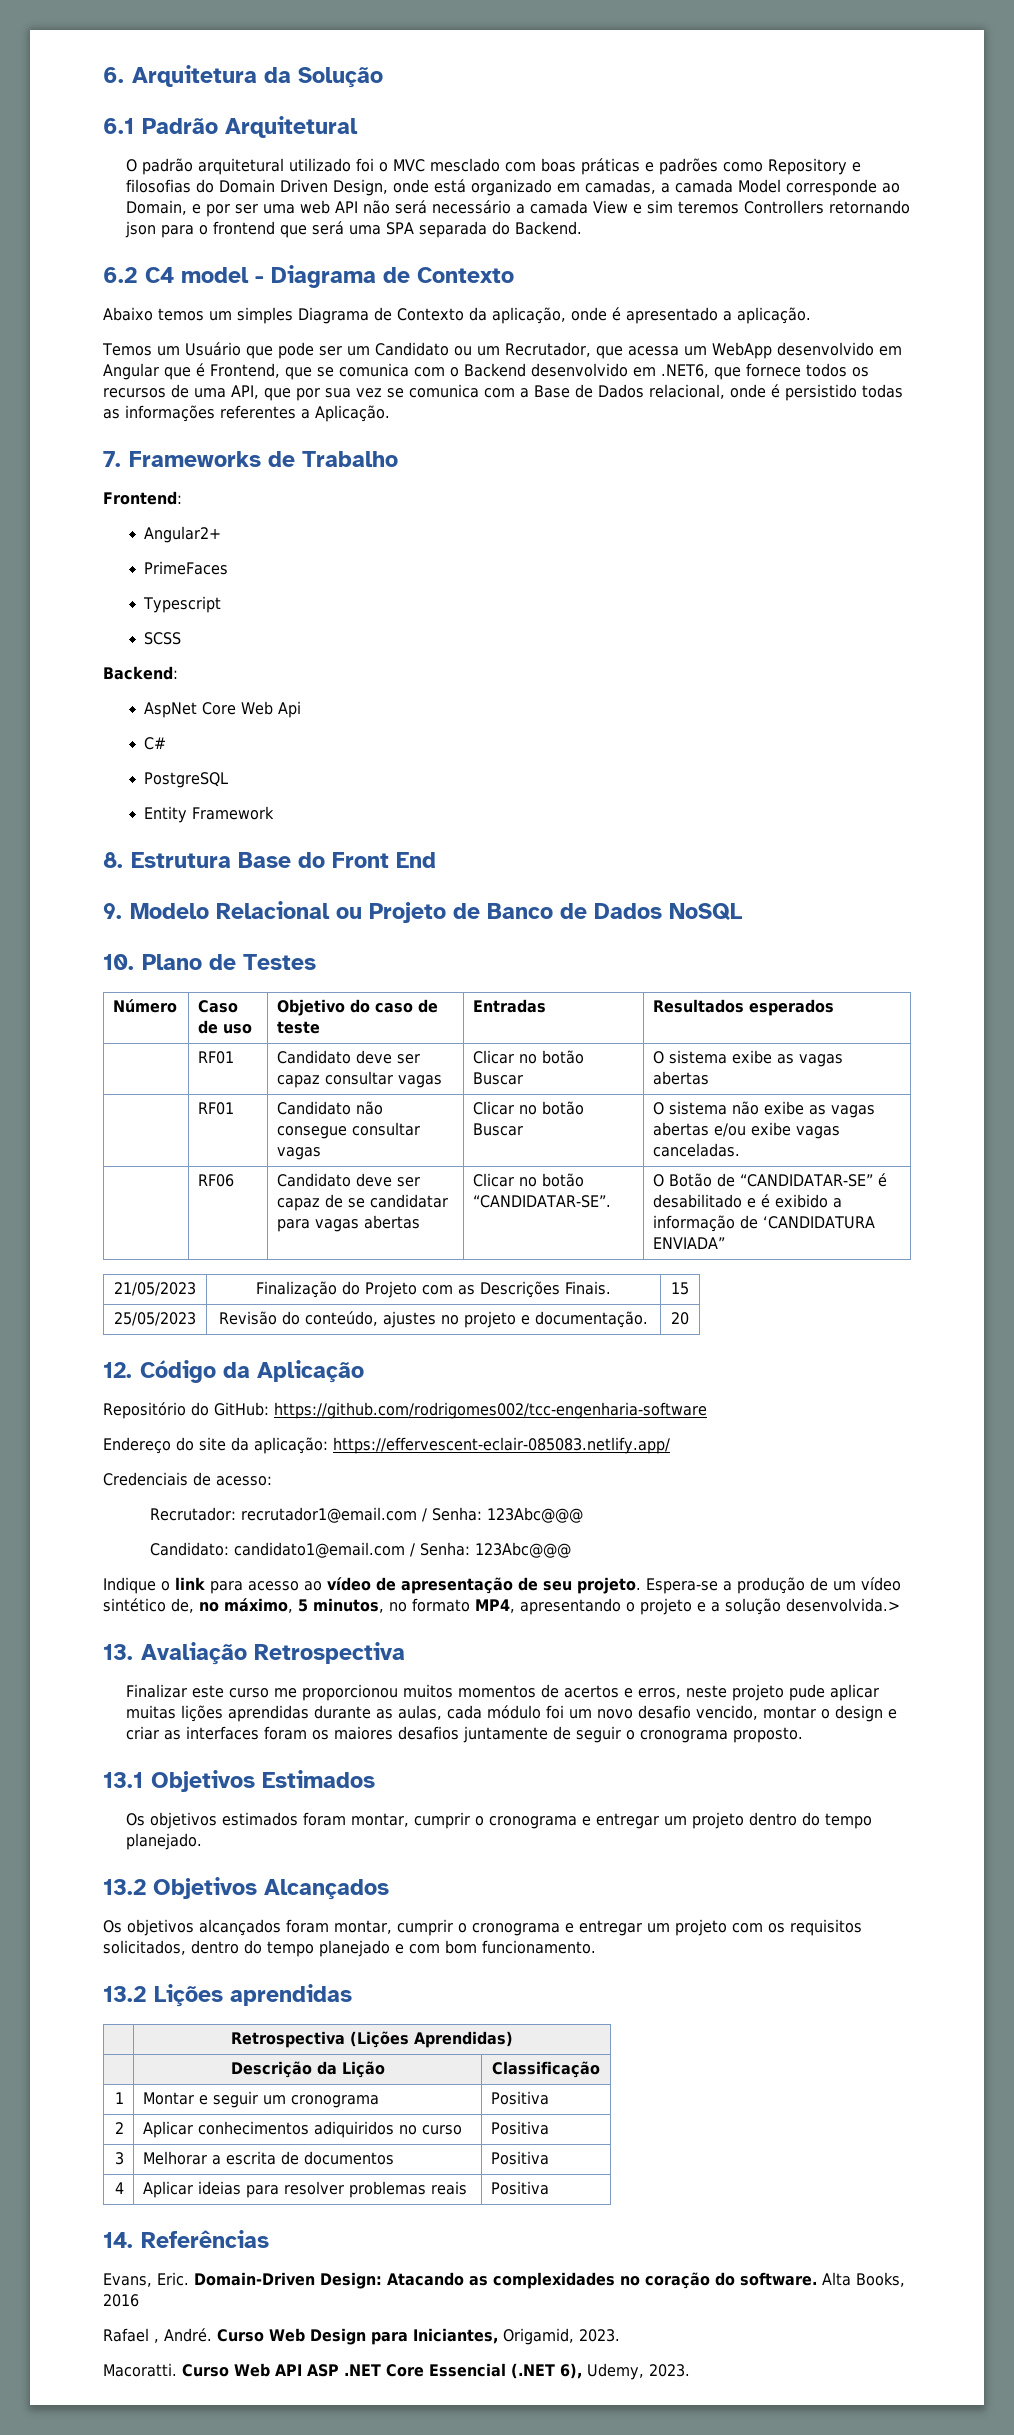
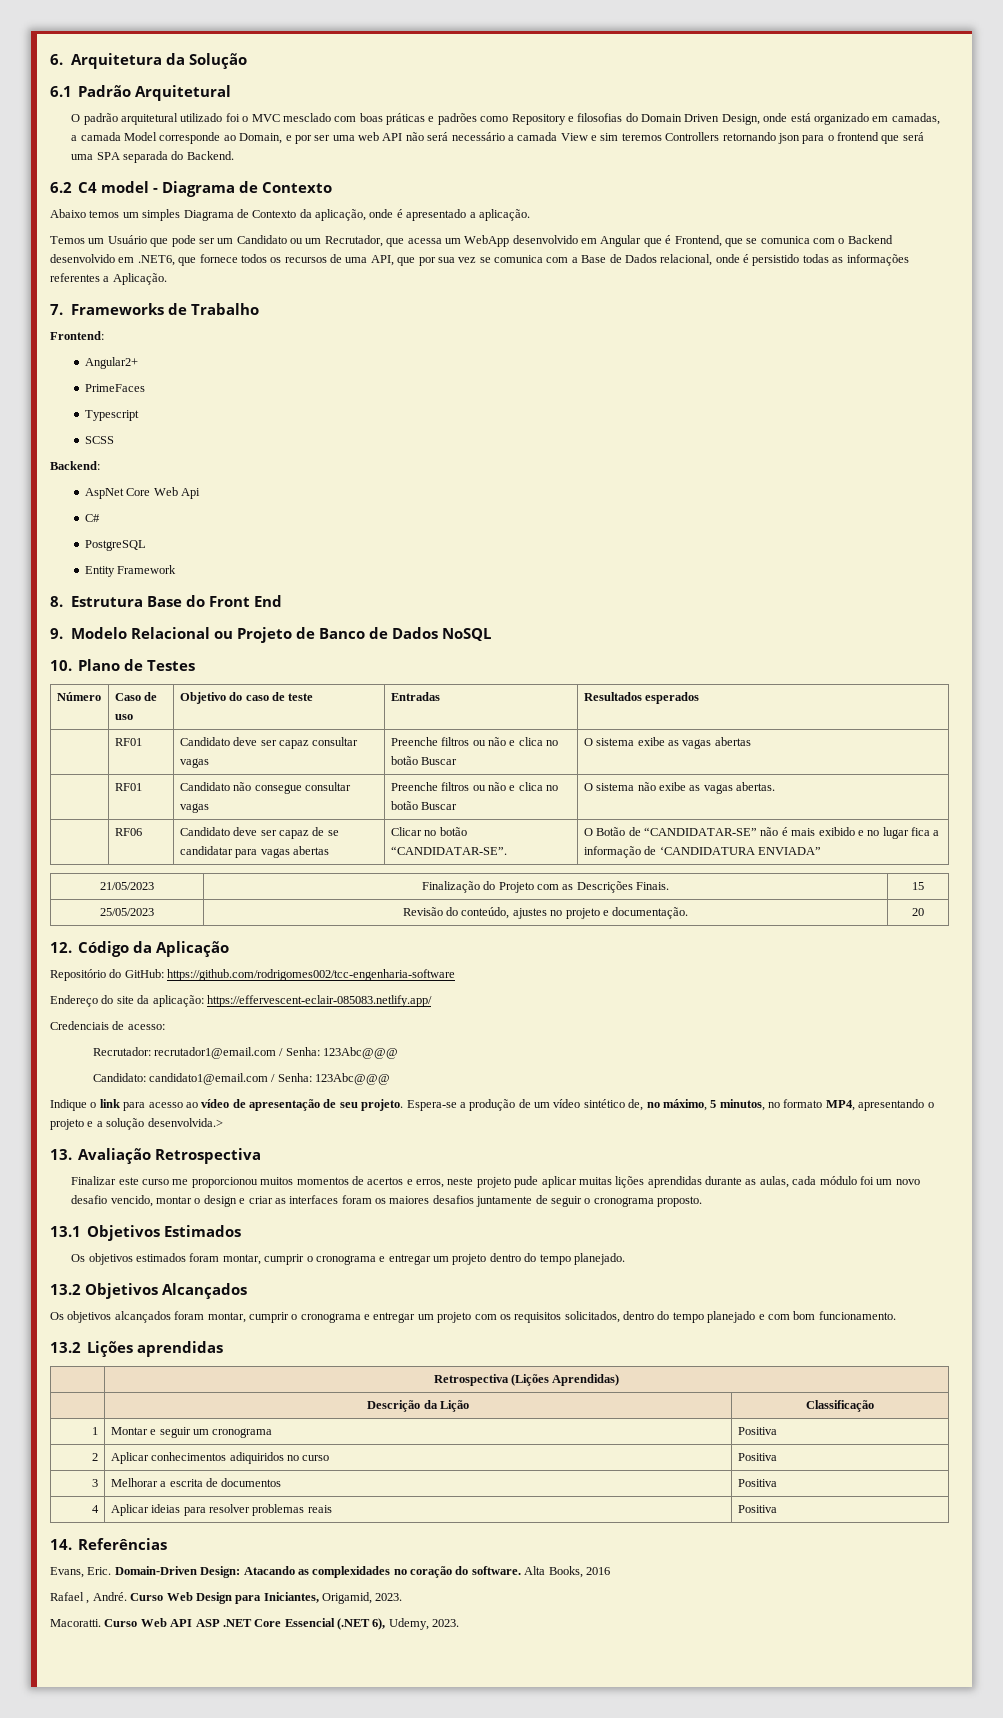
- | RF01 | Candidato deve ser capaz consultar vagas | Clicar no botão Buscar | O sistema exibe as vagas abertas
+ | RF01 | Candidato deve ser capaz consultar vagas | Preenche filtros ou não e clica no botão Buscar | O sistema exibe as vagas abertas
- | RF01 | Candidato não consegue consultar vagas | Clicar no botão Buscar | O sistema não exibe as vagas abertas e/ou exibe vagas canceladas.
+ | RF01 | Candidato não consegue consultar vagas | Preenche filtros ou não e clica no botão Buscar | O sistema não exibe as vagas abertas.
- | RF06 | Candidato deve ser capaz de se candidatar para vagas abertas | Clicar no botão “CANDIDATAR-SE”. | O Botão de “CANDIDATAR-SE” é desabilitado e é exibido a informação de ‘CANDIDATURA ENVIADA”
+ | RF06 | Candidato deve ser capaz de se candidatar para vagas abertas | Clicar no botão “CANDIDATAR-SE”. | O Botão de “CANDIDATAR-SE” não é mais exibido e no lugar fica a informação de ‘CANDIDATURA ENVIADA”

